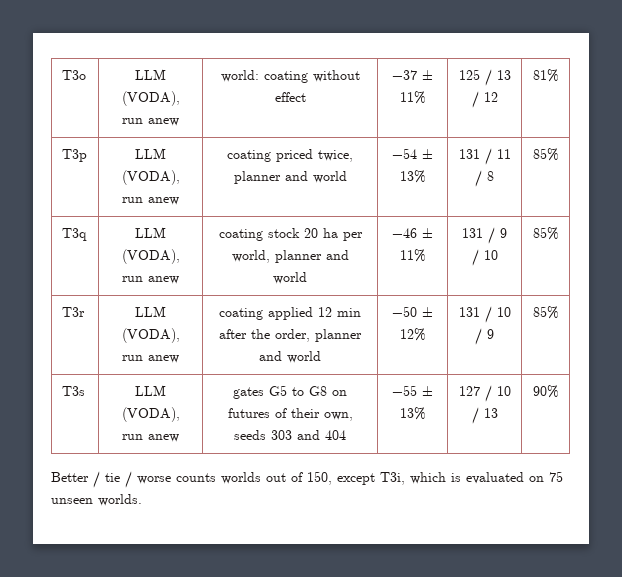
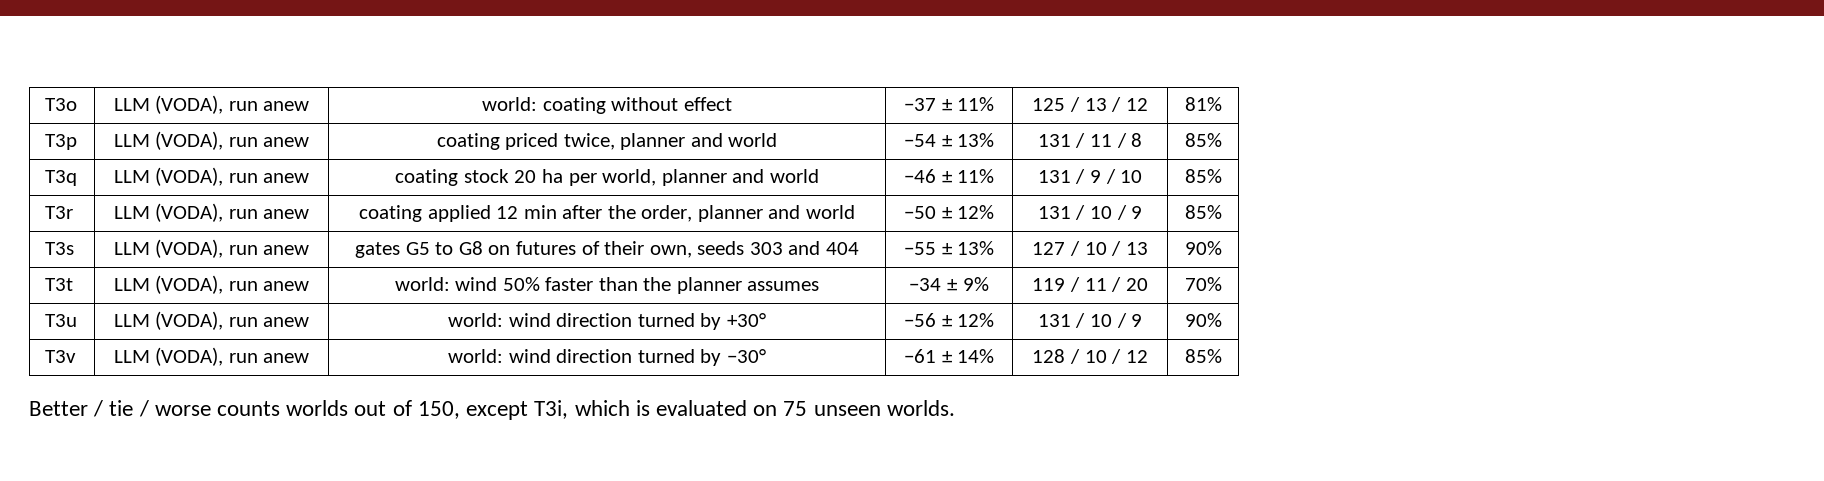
+ T3t | LLM (VODA), run anew | world: wind 50% faster than the planner assumes | −34 ± 9% | 119 / 11 / 20 | 70%
+ T3u | LLM (VODA), run anew | world: wind direction turned by +30° | −56 ± 12% | 131 / 10 / 9 | 90%
+ T3v | LLM (VODA), run anew | world: wind direction turned by −30° | −61 ± 14% | 128 / 10 / 12 | 85%

